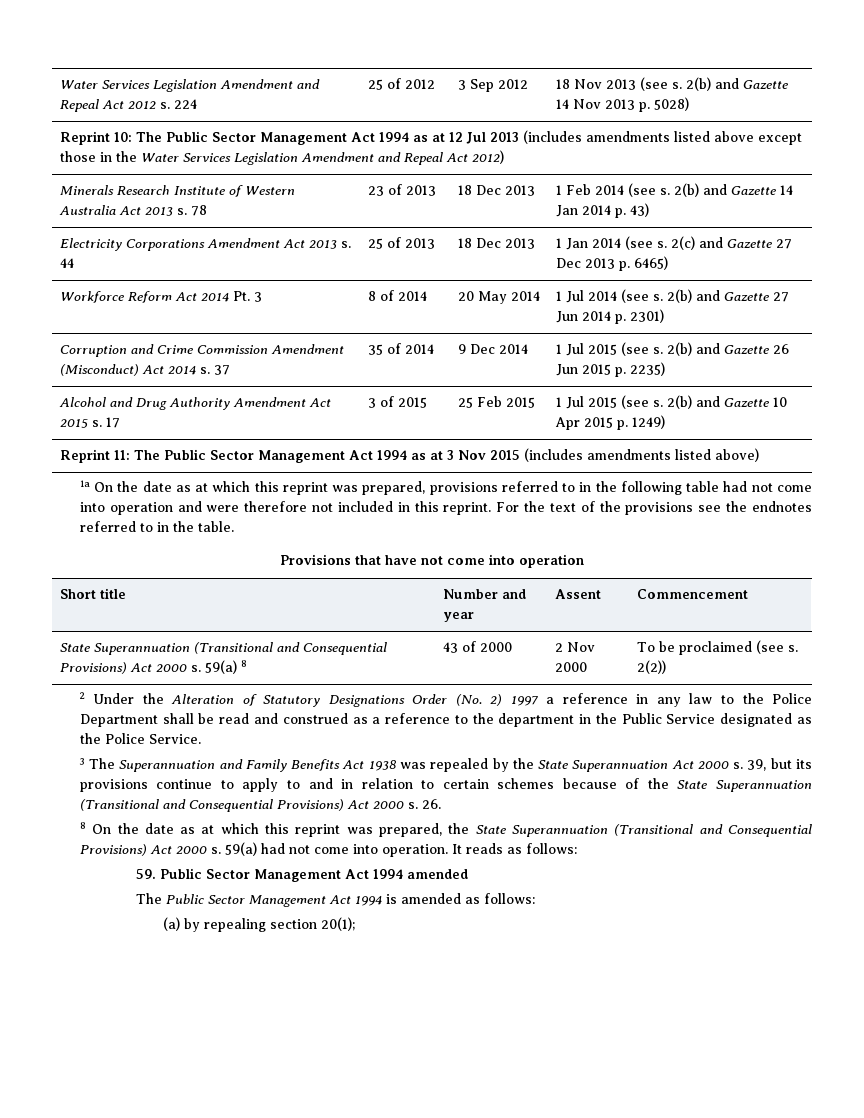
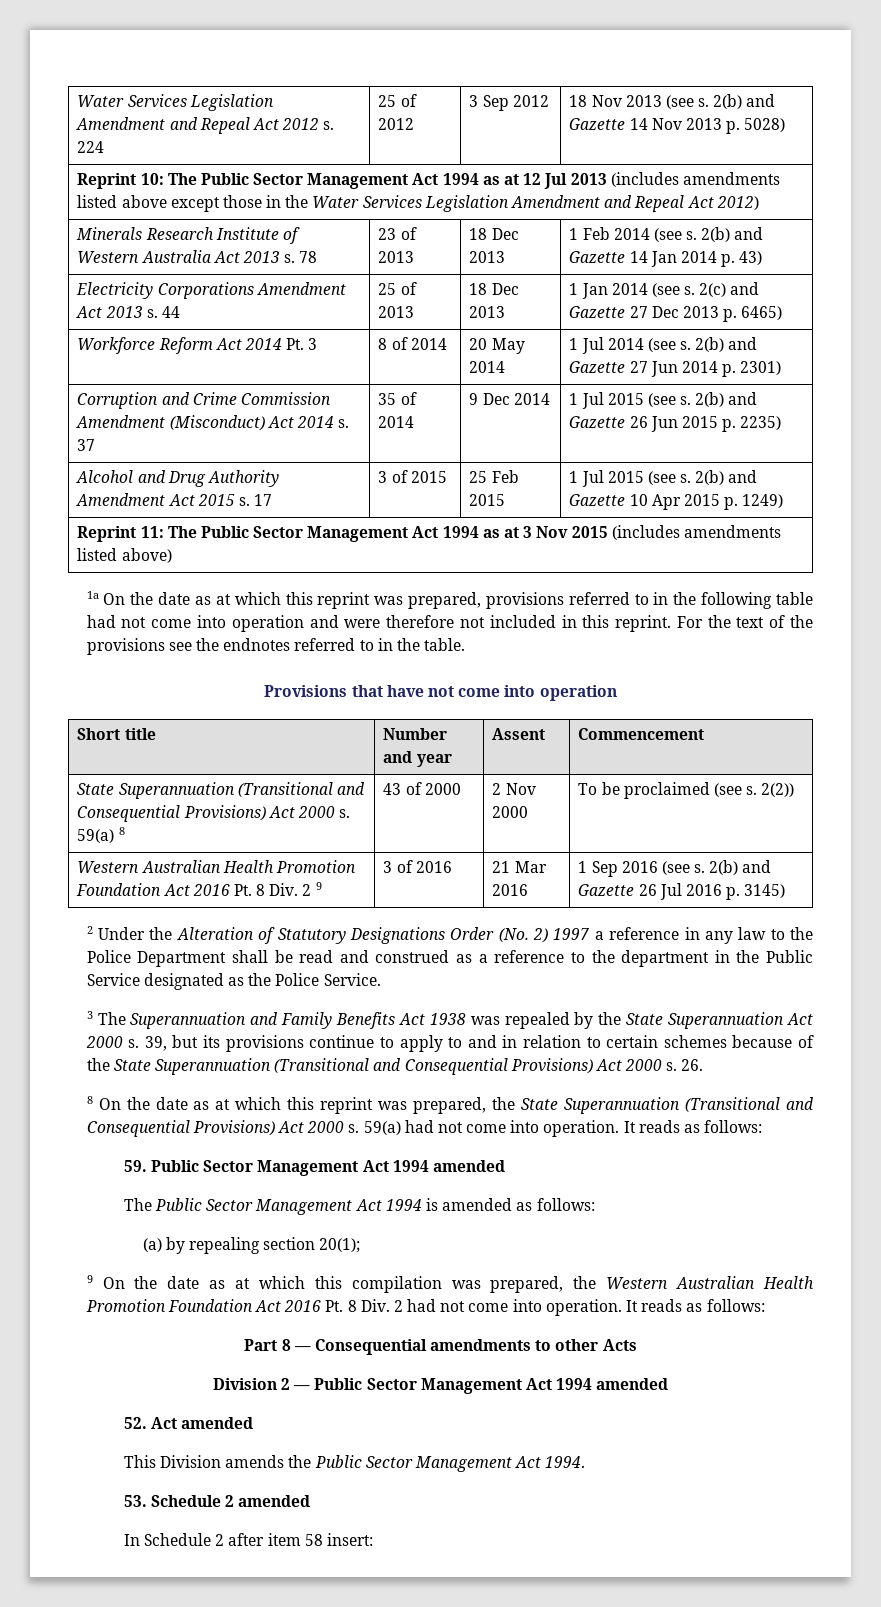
+ Western Australian Health Promotion Foundation Act 2016 Pt. 8 Div. 2 9 | 3 of 2016 | 21 Mar 2016 | 1 Sep 2016 (see s. 2(b) and Gazette 26 Jul 2016 p. 3145)
+ 9 On the date as at which this compilation was prepared, the Western Australian Health Promotion Foundation Act 2016 Pt. 8 Div. 2 had not come into operation. It reads as follows:
+ Part 8 — Consequential amendments to other Acts
+ Division 2 — Public Sector Management Act 1994 amended
+ 52. Act amended
+ This Division amends the Public Sector Management Act 1994.
+ 53. Schedule 2 amended
+ In Schedule 2 after item 58 insert:

